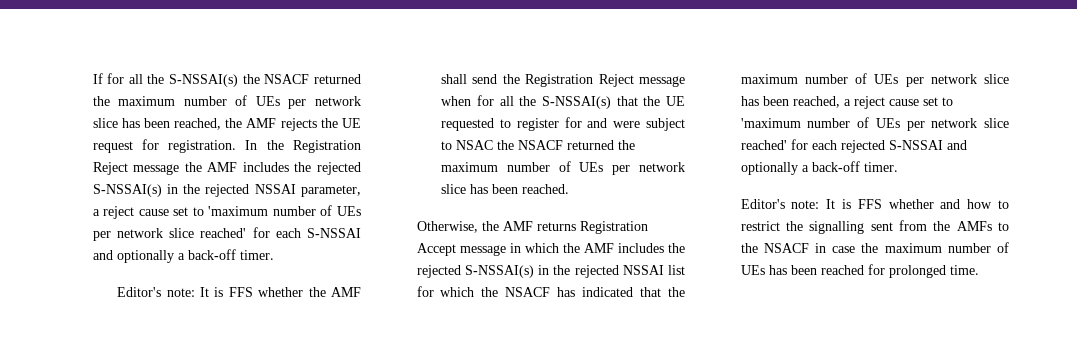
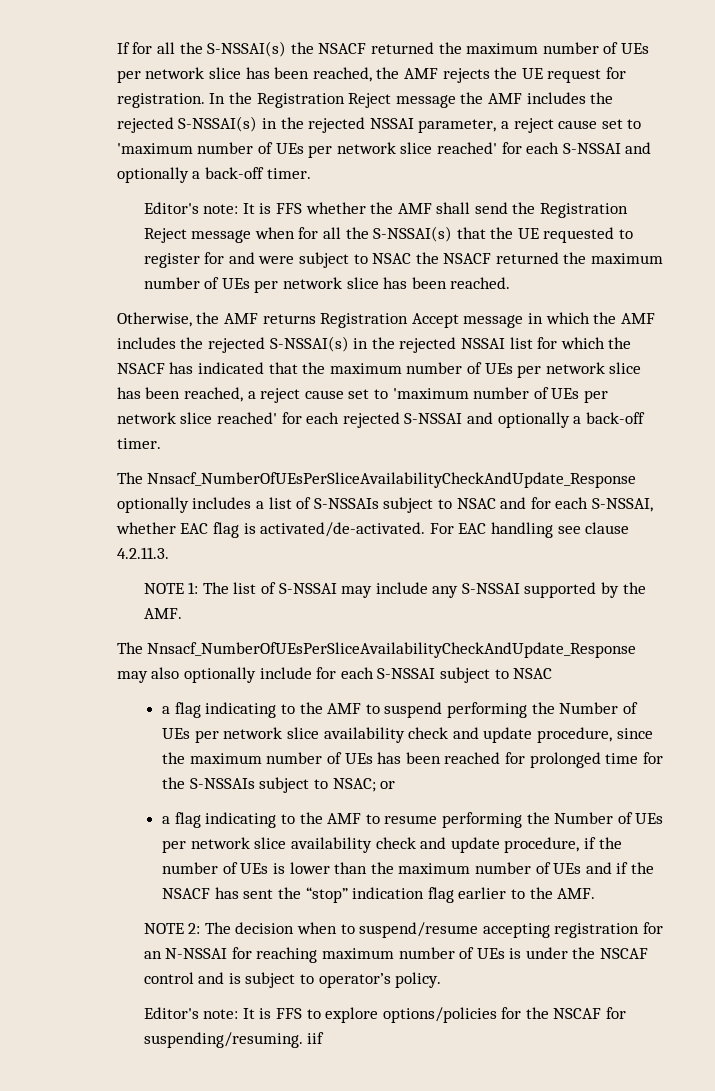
- Editor's note: It is FFS whether and how to restrict the signalling sent from the AMFs to the NSACF in case the maximum number of UEs has been reached for prolonged time.
+ The Nnsacf_NumberOfUEsPerSliceAvailabilityCheckAndUpdate_Response optionally includes a list of S-NSSAIs subject to NSAC and for each S-NSSAI, whether EAC flag is activated/de-activated. For EAC handling see clause 4.2.11.3.
+ NOTE 1: The list of S-NSSAI may include any S-NSSAI supported by the AMF.
+ The Nnsacf_NumberOfUEsPerSliceAvailabilityCheckAndUpdate_Response may also optionally include for each S-NSSAI subject to NSAC
+ a flag indicating to the AMF to suspend performing the Number of UEs per network slice availability check and update procedure, since the maximum number of UEs has been reached for prolonged time for the S-NSSAIs subject to NSAC; or
+ a flag indicating to the AMF to resume performing the Number of UEs per network slice availability check and update procedure, if the number of UEs is lower than the maximum number of UEs and if the NSACF has sent the “stop” indication flag earlier to the AMF.
+ NOTE 2: The decision when to suspend/resume accepting registration for an N-NSSAI for reaching maximum number of UEs is under the NSCAF control and is subject to operator’s policy.
+ Editor's note: It is FFS to explore options/policies for the NSCAF for suspending/resuming. iif

